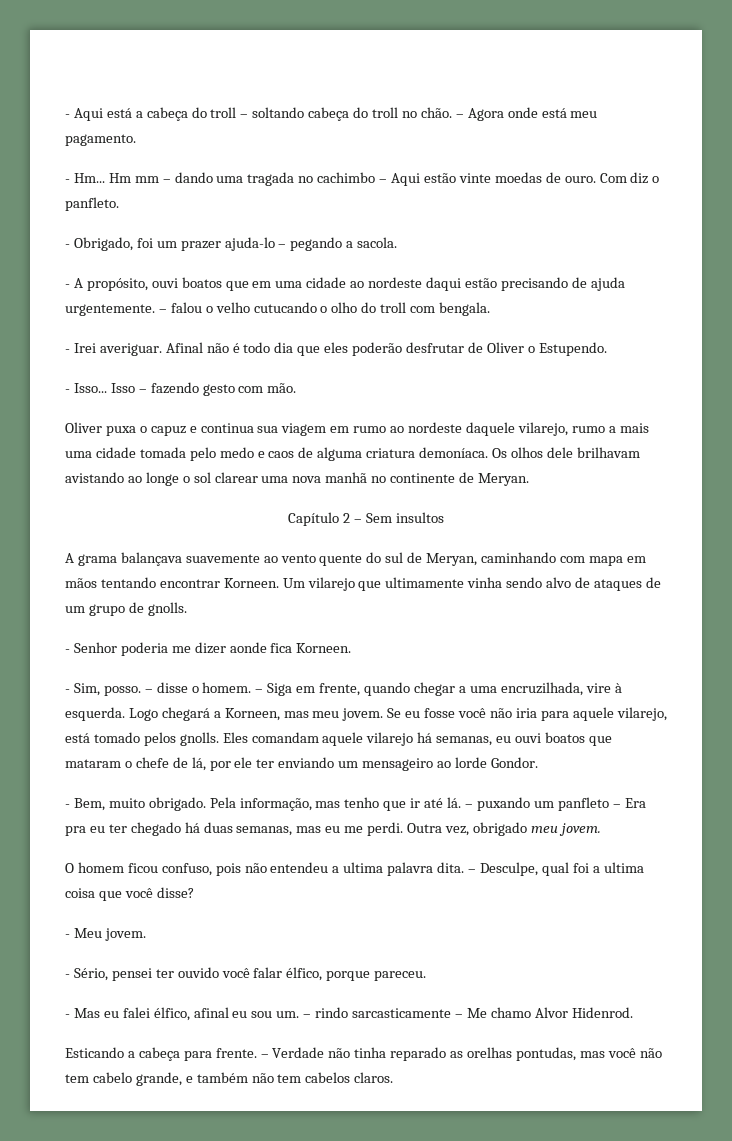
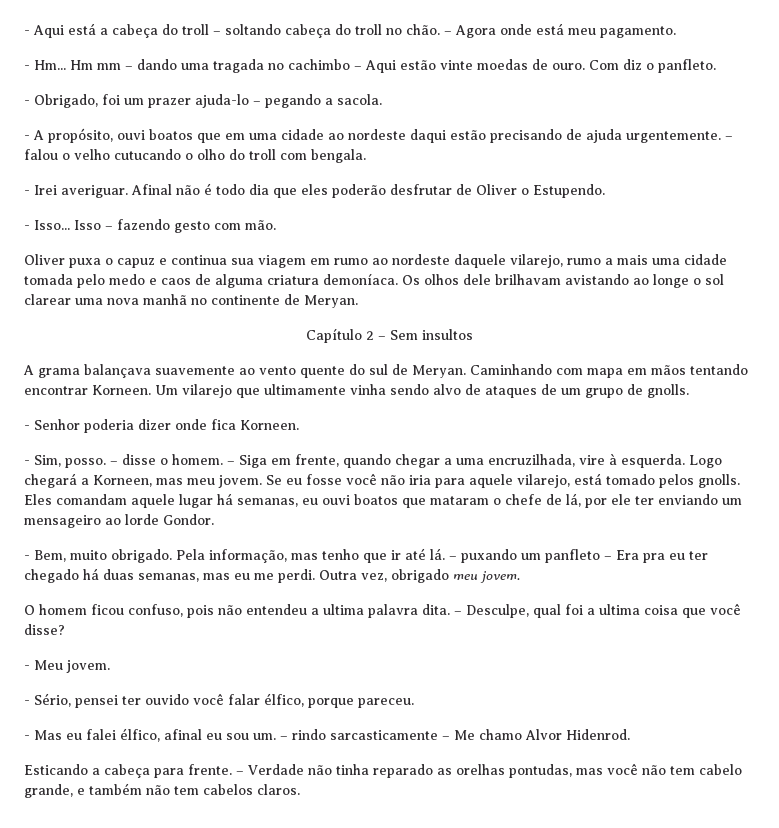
- A grama balançava suavemente ao vento quente do sul de Meryan, caminhando com mapa em mãos tentando encontrar Korneen.
+ A grama balançava suavemente ao vento quente do sul de Meryan. Caminhando com mapa em mãos tentando encontrar Korneen.
- - Senhor poderia me dizer aonde fica Korneen.
+ - Senhor poderia dizer onde fica Korneen.
- Eles comandam aquele vilarejo há semanas, eu ouvi boatos que mataram o chefe de lá, por ele ter enviando um mensageiro ao lorde Gondor.
+ Eles comandam aquele lugar há semanas, eu ouvi boatos que mataram o chefe de lá, por ele ter enviando um mensageiro ao lorde Gondor.

